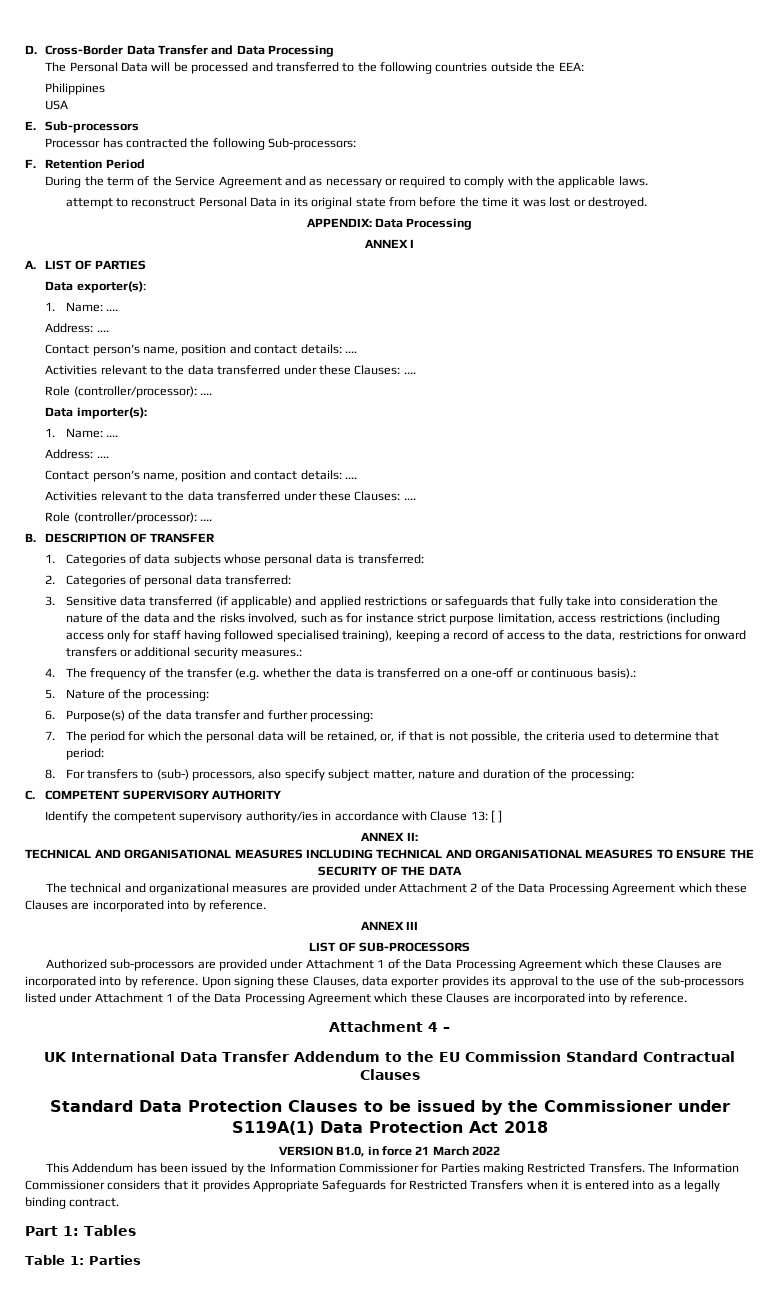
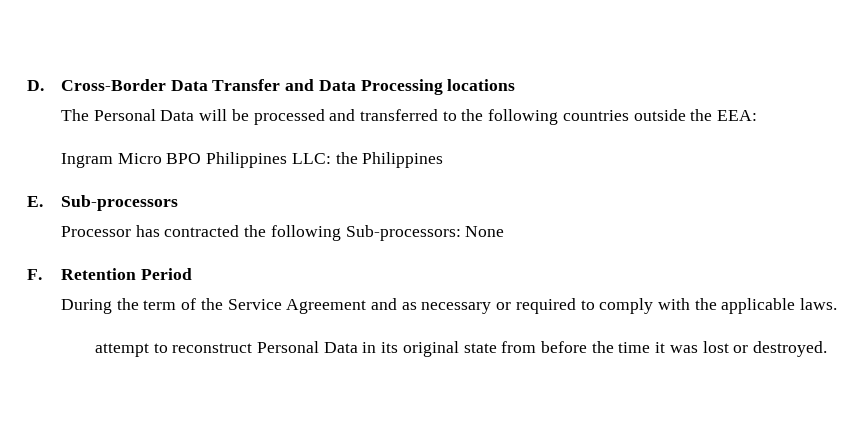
- D. Cross-Border Data Transfer and Data Processing
+ D. Cross-Border Data Transfer and Data Processing locations
- Philippines
- USA
+ Ingram Micro BPO Philippines LLC: the Philippines
- Processor has contracted the following Sub-processors:
+ Processor has contracted the following Sub-processors: None
- APPENDIX: Data Processing
- ANNEX I
- A. LIST OF PARTIES
- Data exporter(s):
- 1. Name: ....
- Address: ....
- Contact person’s name, position and contact details: ....
- Activities relevant to the data transferred under these Clauses: ....
- Role (controller/processor): ....
- Data importer(s):
- 1. Name: ....
- Address: ....
- Contact person’s name, position and contact details: ....
- Activities relevant to the data transferred under these Clauses: ....
- Role (controller/processor): ....
- B. DESCRIPTION OF TRANSFER
- 1. Categories of data subjects whose personal data is transferred:
- 2. Categories of personal data transferred:
- 3. Sensitive data transferred (if applicable) and applied restrictions or safeguards that fully take into consideration the nature of the data and the risks involved, such as for instance strict purpose limitation, access restrictions (including access only for staff having followed specialised training), keeping a record of access to the data, restrictions for onward transfers or additional security measures.:
- 4. The frequency of the transfer (e.g. whether the data is transferred on a one-off or continuous basis).:
- 5. Nature of the processing:
- 6. Purpose(s) of the data transfer and further processing:
- 7. The period for which the personal data will be retained, or, if that is not possible, the criteria used to determine that period:
- 8. For transfers to (sub-) processors, also specify subject matter, nature and duration of the processing:
- C. COMPETENT SUPERVISORY AUTHORITY
- Identify the competent supervisory authority/ies in accordance with Clause 13: [ ]
- ANNEX II:
- TECHNICAL AND ORGANISATIONAL MEASURES INCLUDING TECHNICAL AND ORGANISATIONAL MEASURES TO ENSURE THE SECURITY OF THE DATA
- The technical and organizational measures are provided under Attachment 2 of the Data Processing Agreement which these Clauses are incorporated into by reference.
- ANNEX III
- LIST OF SUB-PROCESSORS
- Authorized sub-processors are provided under Attachment 1 of the Data Processing Agreement which these Clauses are incorporated into by reference. Upon signing these Clauses, data exporter provides its approval to the use of the sub-processors listed under Attachment 1 of the Data Processing Agreement which these Clauses are incorporated into by reference.
- Attachment 4 –
- UK International Data Transfer Addendum to the EU Commission Standard Contractual Clauses
- Standard Data Protection Clauses to be issued by the Commissioner under S119A(1) Data Protection Act 2018
- VERSION B1.0, in force 21 March 2022
- This Addendum has been issued by the Information Commissioner for Parties making Restricted Transfers. The Information Commissioner considers that it provides Appropriate Safeguards for Restricted Transfers when it is entered into as a legally binding contract.
- Part 1: Tables
- Table 1: Parties

